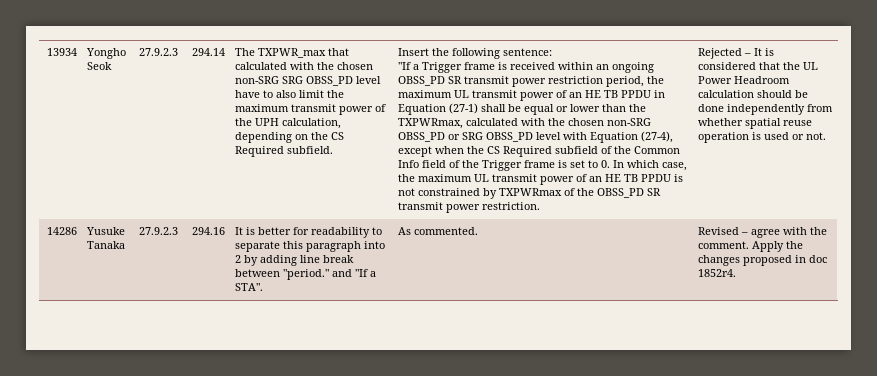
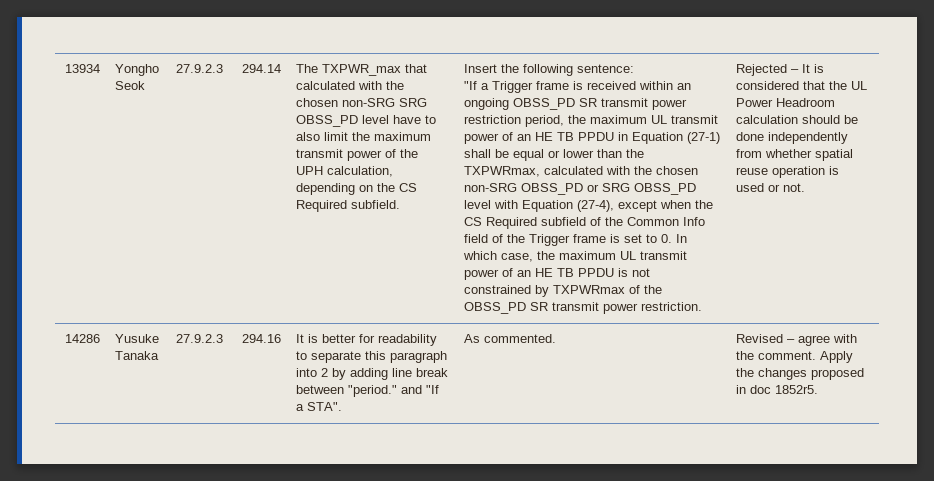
- Apply the changes proposed in doc 1852r4.
+ Apply the changes proposed in doc 1852r5.

